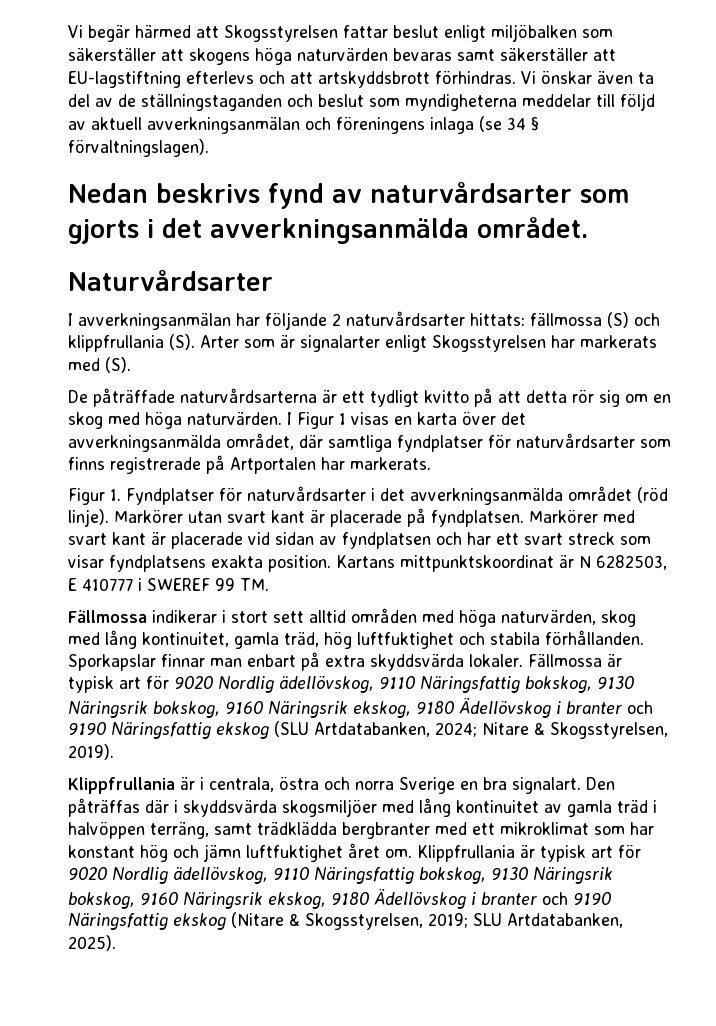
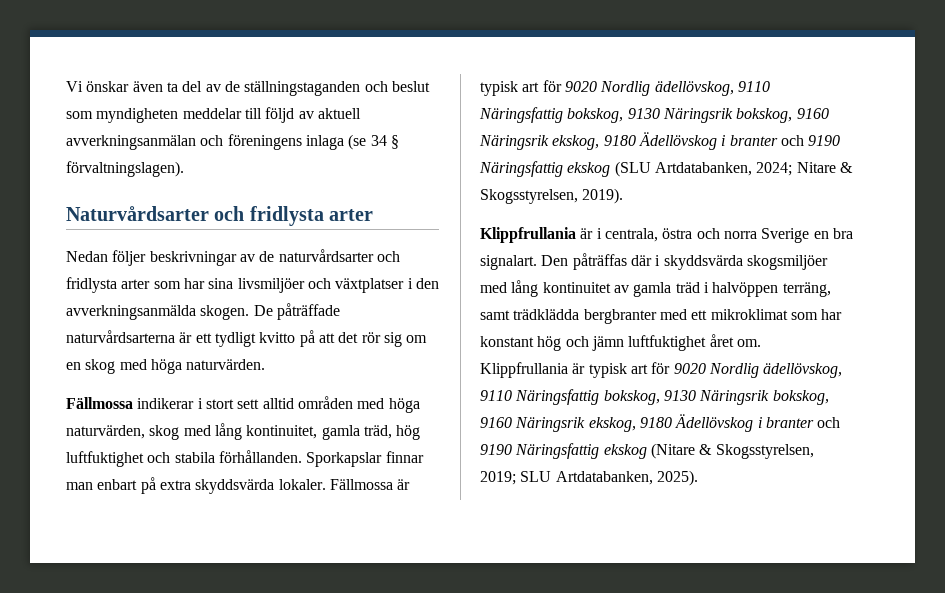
- Vi begär härmed att Skogsstyrelsen fattar beslut enligt miljöbalken som säkerställer att skogens höga naturvärden bevaras samt säkerställer att EU-lagstiftning efterlevs och att artskyddsbrott förhindras. Vi önskar även ta del av de ställningstaganden och beslut som myndigheterna meddelar till följd av aktuell avverkningsanmälan och föreningens inlaga (se 34 § förvaltningslagen).
+ Vi önskar även ta del av de ställningstaganden och beslut som myndigheten meddelar till följd av aktuell avverkningsanmälan och föreningens inlaga (se 34 § förvaltningslagen).
- Nedan beskrivs fynd av naturvårdsarter som gjorts i det avverkningsanmälda området.
- Naturvårdsarter
- I avverkningsanmälan har följande 2 naturvårdsarter hittats: fällmossa (S) och klippfrullania (S). Arter som är signalarter enligt Skogsstyrelsen har markerats med (S).
- De påträffade naturvårdsarterna är ett tydligt kvitto på att detta rör sig om en skog med höga naturvärden. I Figur 1 visas en karta över det avverkningsanmälda området, där samtliga fyndplatser för naturvårdsarter som finns registrerade på Artportalen har markerats.
- Figur 1. Fyndplatser för naturvårdsarter i det avverkningsanmälda området (röd linje). Markörer utan svart kant är placerade på fyndplatsen. Markörer med svart kant är placerade vid sidan av fyndplatsen och har ett svart streck som visar fyndplatsens exakta position. Kartans mittpunktskoordinat är N 6282503, E 410777 i SWEREF 99 TM.
+ Naturvårdsarter och fridlysta arter
+ Nedan följer beskrivningar av de naturvårdsarter och fridlysta arter som har sina livsmiljöer och växtplatser i den avverkningsanmälda skogen. De påträffade naturvårdsarterna är ett tydligt kvitto på att det rör sig om en skog med höga naturvärden.

